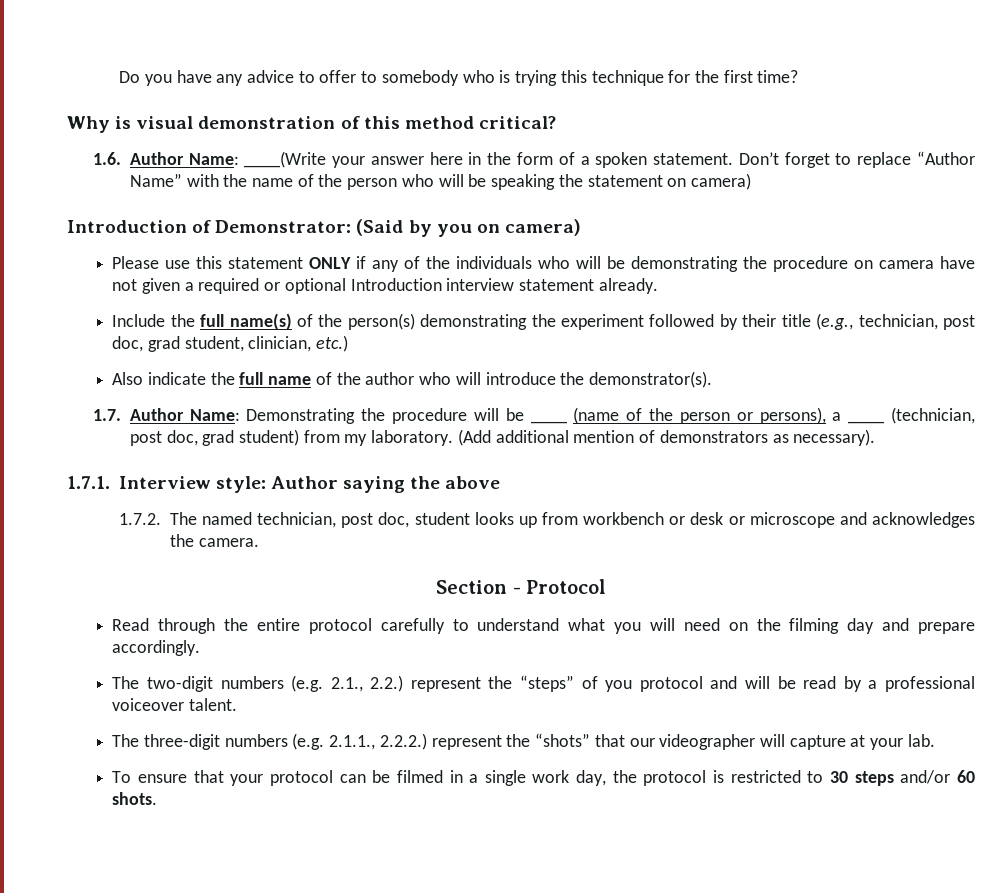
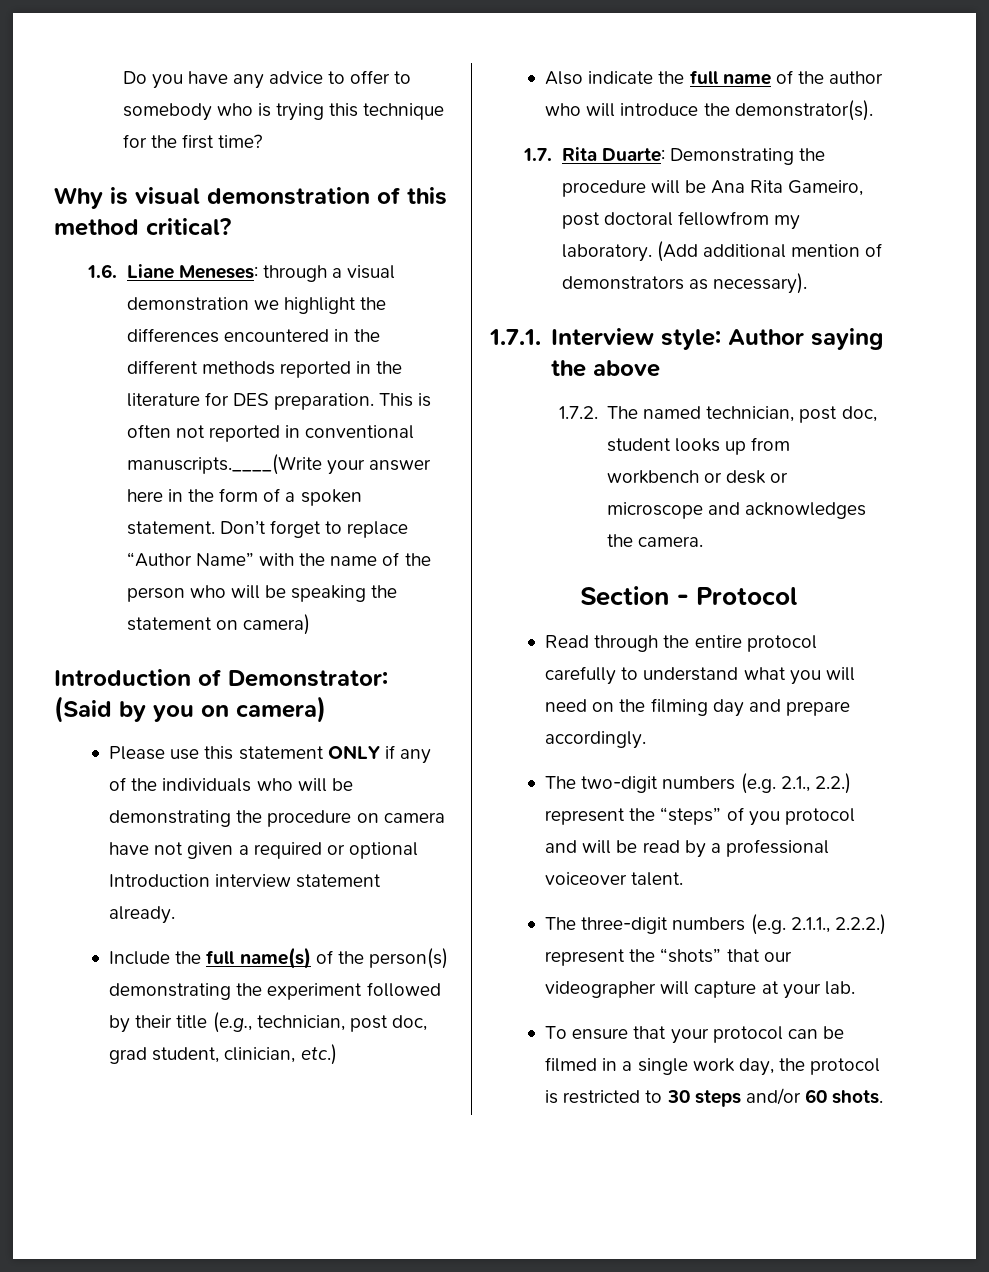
- 1.6. Author Name: ____(Write your answer here in the form of a spoken statement.
+ 1.6. Liane Meneses: through a visual demonstration we highlight the differences encountered in the different methods reported in the literature for DES preparation. This is often not reported in conventional manuscripts.____(Write your answer here in the form of a spoken statement.
- 1.7. Author Name: Demonstrating the procedure will be ____ (name of the person or persons), a ____ (technician, post doc, grad student) from my laboratory.
+ 1.7. Rita Duarte: Demonstrating the procedure will be Ana Rita Gameiro, post doctoral fellowfrom my laboratory.

